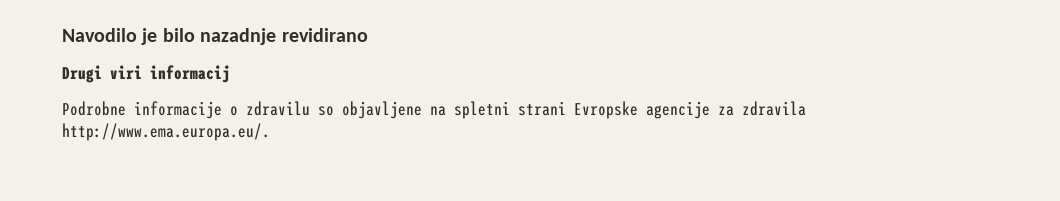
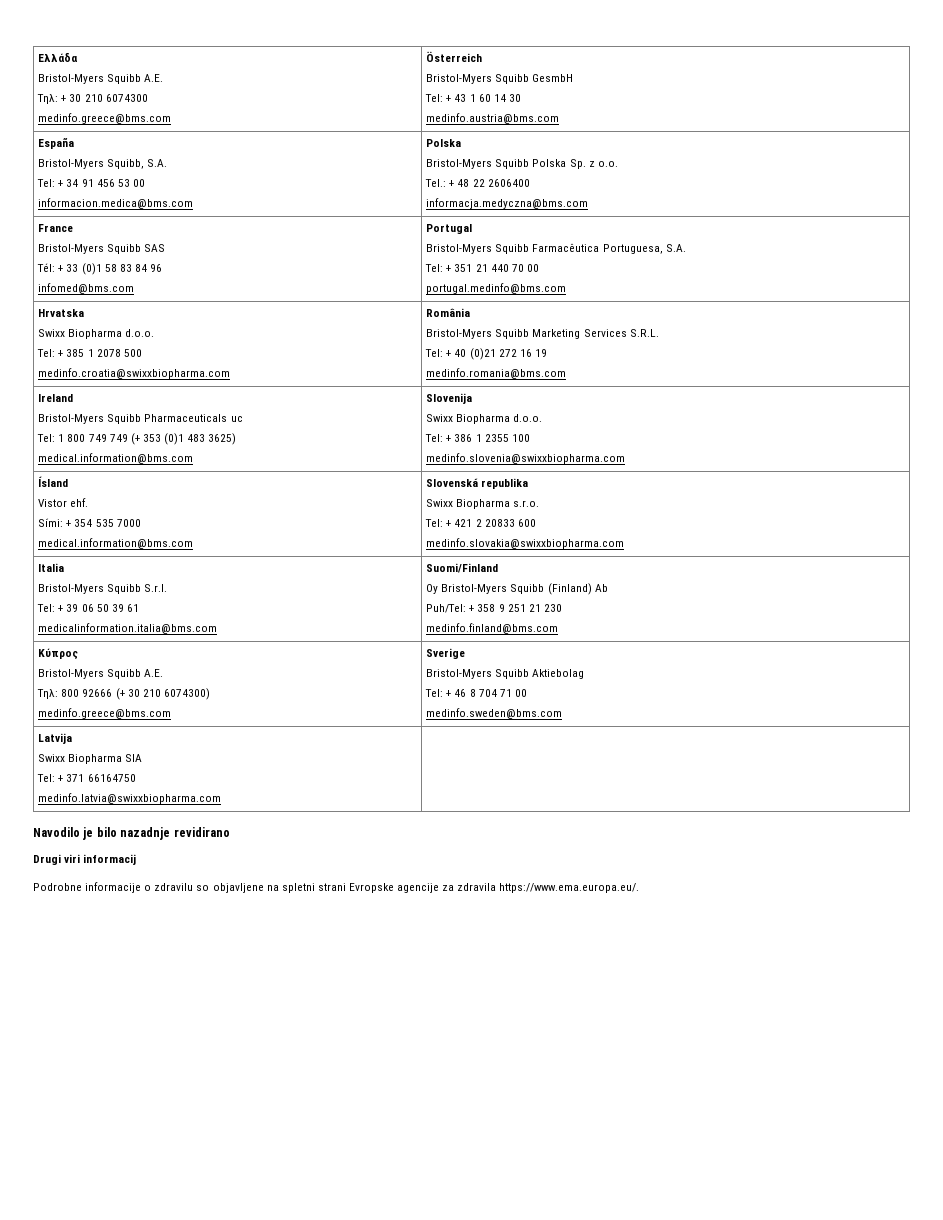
+ Ελλάδα
+ Bristol-Myers Squibb A.E.
+ Τηλ: + 30 210 6074300
+ medinfo.greece@bms.com | Österreich
+ Bristol-Myers Squibb GesmbH
+ Tel: + 43 1 60 14 30
+ medinfo.austria@bms.com
+ España
+ Bristol-Myers Squibb, S.A.
+ Tel: + 34 91 456 53 00
+ informacion.medica@bms.com | Polska
+ Bristol-Myers Squibb Polska Sp. z o.o.
+ Tel.: + 48 22 2606400
+ informacja.medyczna@bms.com
+ France
+ Bristol-Myers Squibb SAS
+ Tél: + 33 (0)1 58 83 84 96
+ infomed@bms.com | Portugal
+ Bristol-Myers Squibb Farmacêutica Portuguesa, S.A.
+ Tel: + 351 21 440 70 00
+ portugal.medinfo@bms.com
+ Hrvatska
+ Swixx Biopharma d.o.o.
+ Tel: + 385 1 2078 500
+ medinfo.croatia@swixxbiopharma.com | România
+ Bristol-Myers Squibb Marketing Services S.R.L.
+ Tel: + 40 (0)21 272 16 19
+ medinfo.romania@bms.com
+ Ireland
+ Bristol-Myers Squibb Pharmaceuticals uc
+ Tel: 1 800 749 749 (+ 353 (0)1 483 3625)
+ medical.information@bms.com | Slovenija
+ Swixx Biopharma d.o.o.
+ Tel: + 386 1 2355 100
+ medinfo.slovenia@swixxbiopharma.com
+ Ísland
+ Vistor ehf.
+ Sími: + 354 535 7000
+ medical.information@bms.com | Slovenská republika
+ Swixx Biopharma s.r.o.
+ Tel: + 421 2 20833 600
+ medinfo.slovakia@swixxbiopharma.com
+ Italia
+ Bristol-Myers Squibb S.r.l.
+ Tel: + 39 06 50 39 61
+ medicalinformation.italia@bms.com | Suomi/Finland
+ Oy Bristol-Myers Squibb (Finland) Ab
+ Puh/Tel: + 358 9 251 21 230
+ medinfo.finland@bms.com
+ Κύπρος
+ Bristol-Myers Squibb A.E.
+ Τηλ: 800 92666 (+ 30 210 6074300)
+ medinfo.greece@bms.com | Sverige
+ Bristol-Myers Squibb Aktiebolag
+ Tel: + 46 8 704 71 00
+ medinfo.sweden@bms.com
+ Latvija
+ Swixx Biopharma SIA
+ Tel: + 371 66164750
+ medinfo.latvia@swixxbiopharma.com |
- Podrobne informacije o zdravilu so objavljene na spletni strani Evropske agencije za zdravila http://www.ema.europa.eu/.
+ Podrobne informacije o zdravilu so objavljene na spletni strani Evropske agencije za zdravila https://www.ema.europa.eu/.

